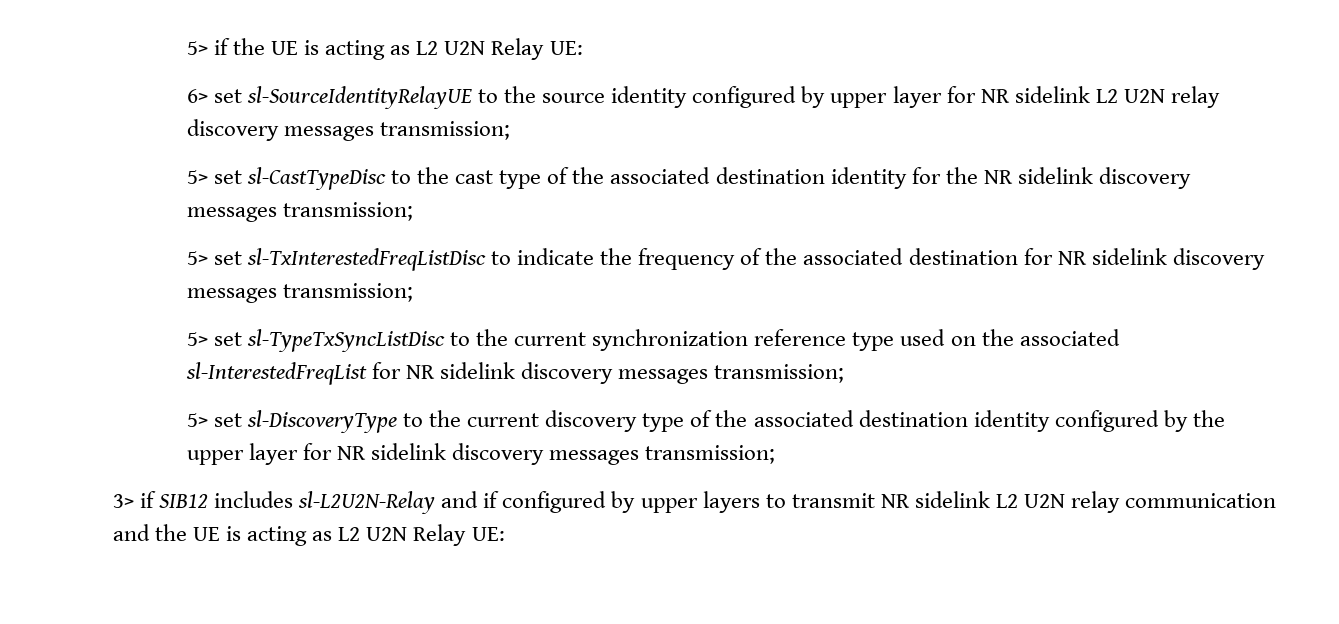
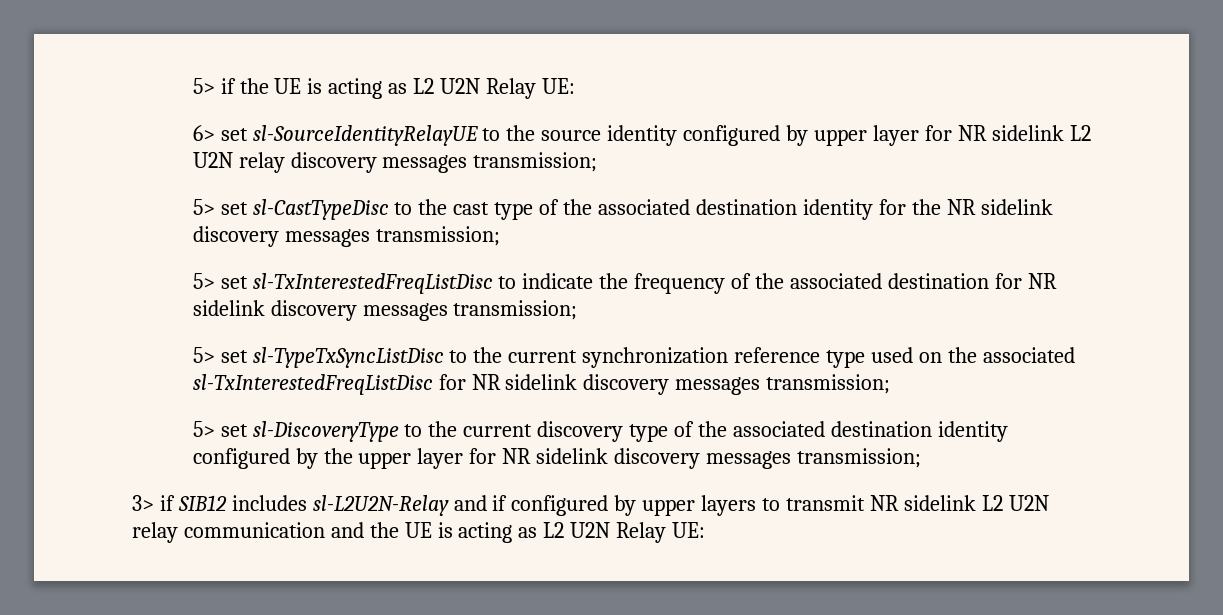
- 5> set sl-TypeTxSyncListDisc to the current synchronization reference type used on the associated sl-InterestedFreqList for NR sidelink discovery messages transmission;
+ 5> set sl-TypeTxSyncListDisc to the current synchronization reference type used on the associated sl-TxInterestedFreqListDisc for NR sidelink discovery messages transmission;

